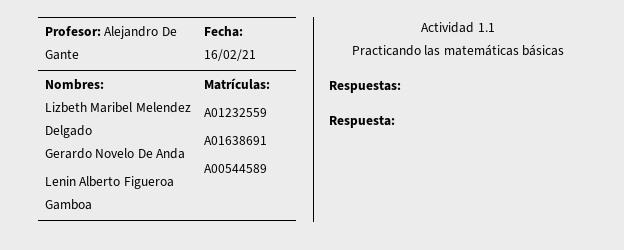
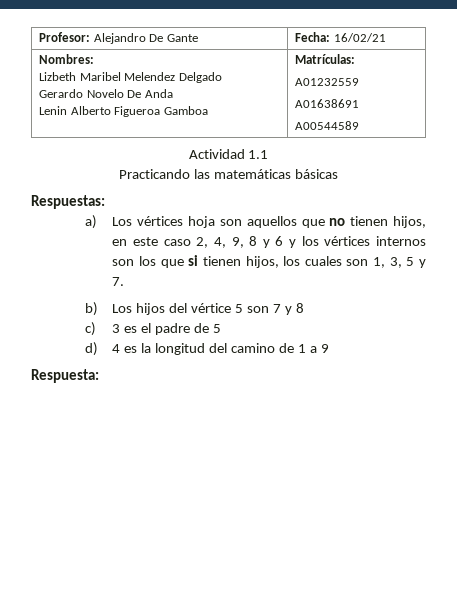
+ a) Los vértices hoja son aquellos que no tienen hijos, en este caso 2, 4, 9, 8 y 6 y los vértices internos son los que si tienen hijos, los cuales son 1, 3, 5 y 7.
+ b) Los hijos del vértice 5 son 7 y 8
+ c) 3 es el padre de 5
+ d) 4 es la longitud del camino de 1 a 9

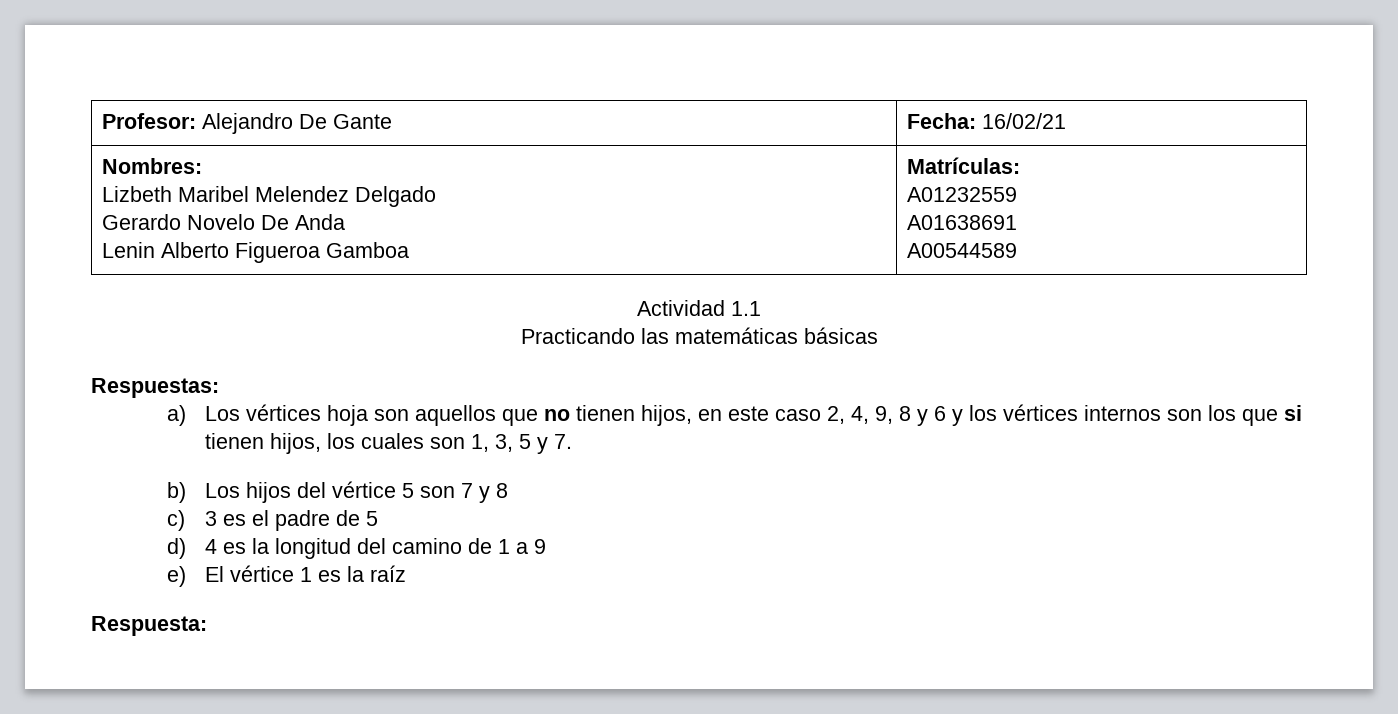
+ e) El vértice 1 es la raíz

